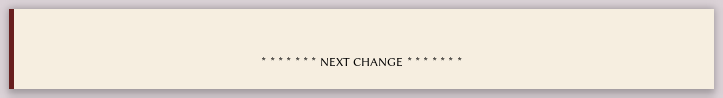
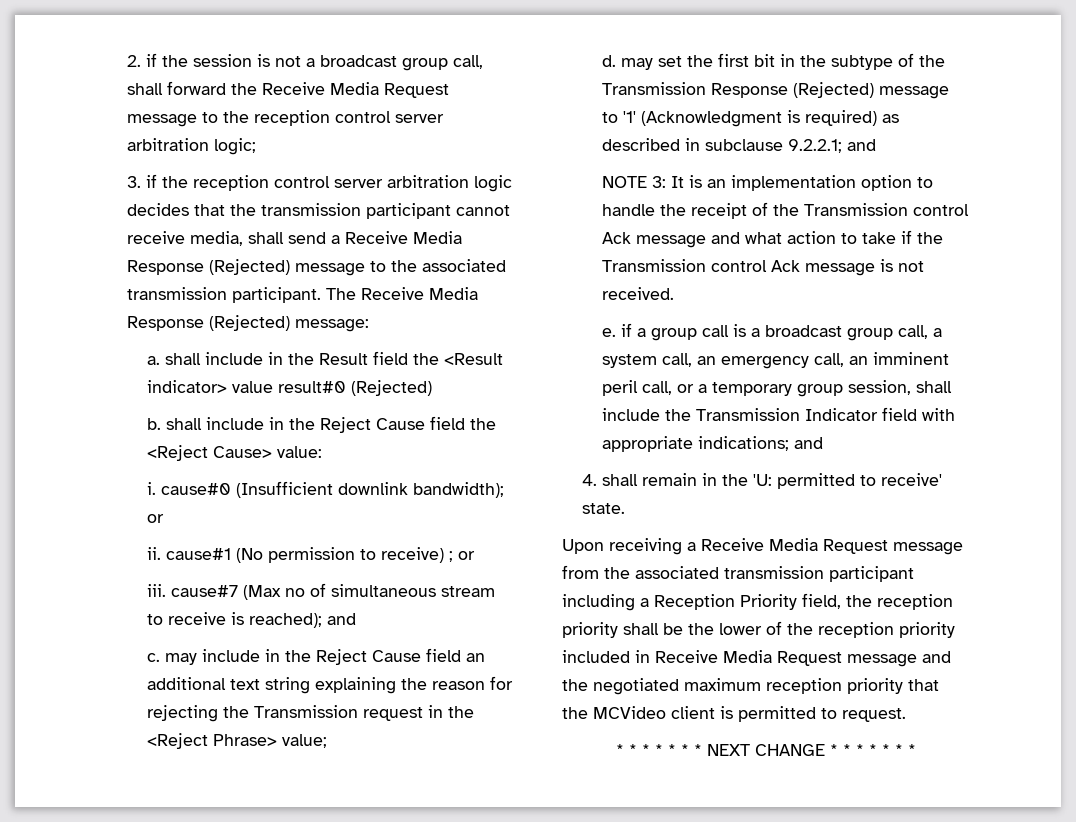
+ 2. if the session is not a broadcast group call, shall forward the Receive Media Request message to the reception control server arbitration logic;
+ 3. if the reception control server arbitration logic decides that the transmission participant cannot receive media, shall send a Receive Media Response (Rejected) message to the associated transmission participant. The Receive Media Response (Rejected) message:
+ a. shall include in the Result field the <Result indicator> value result#0 (Rejected)
+ b. shall include in the Reject Cause field the <Reject Cause> value:
+ i. cause#0 (Insufficient downlink bandwidth); or
+ ii. cause#1 (No permission to receive) ; or
+ iii. cause#7 (Max no of simultaneous stream to receive is reached); and
+ c. may include in the Reject Cause field an additional text string explaining the reason for rejecting the Transmission request in the <Reject Phrase> value;
+ d. may set the first bit in the subtype of the Transmission Response (Rejected) message to '1' (Acknowledgment is required) as described in subclause 9.2.2.1; and
+ NOTE 3: It is an implementation option to handle the receipt of the Transmission control Ack message and what action to take if the Transmission control Ack message is not received.
+ e. if a group call is a broadcast group call, a system call, an emergency call, an imminent peril call, or a temporary group session, shall include the Transmission Indicator field with appropriate indications; and
+ 4. shall remain in the 'U: permitted to receive' state.
+ Upon receiving a Receive Media Request message from the associated transmission participant including a Reception Priority field, the reception priority shall be the lower of the reception priority included in Receive Media Request message and the negotiated maximum reception priority that the MCVideo client is permitted to request.

